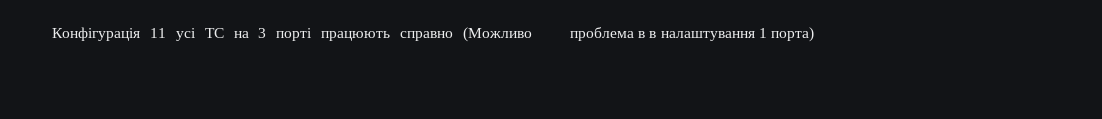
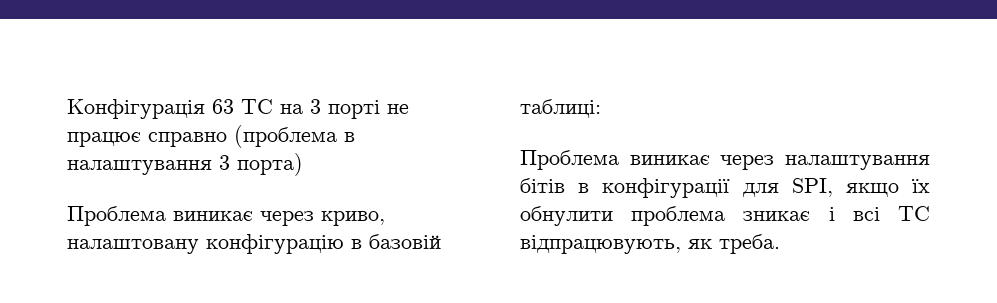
- Конфігурація 11 усі ТС на 3 порті працюють справно (Можливо проблема в в налаштування 1 порта)
+ Конфігурація 63 ТС на 3 порті не працює справно (проблема в налаштування 3 порта)
+ Проблема виникає через криво, налаштовану конфігурацію в базовій таблиці:
+ Проблема виникає через налаштування бітів в конфігурації для SPI, якщо їх обнулити проблема зникає і всі ТС відпрацювують, як треба.

